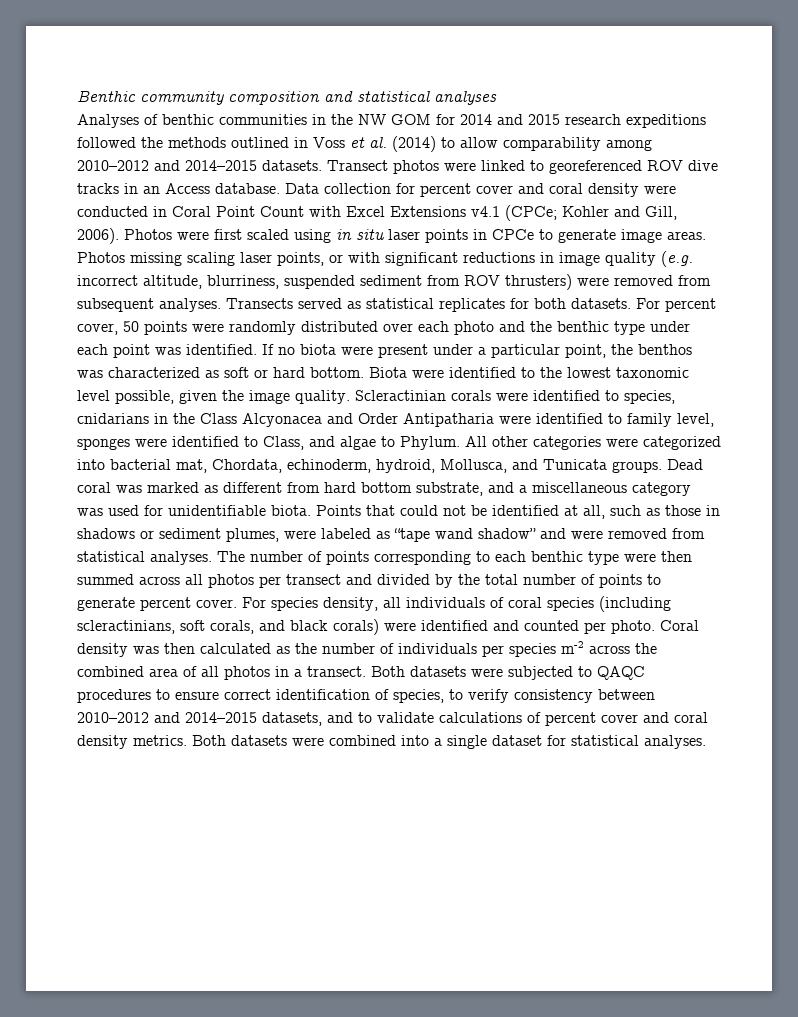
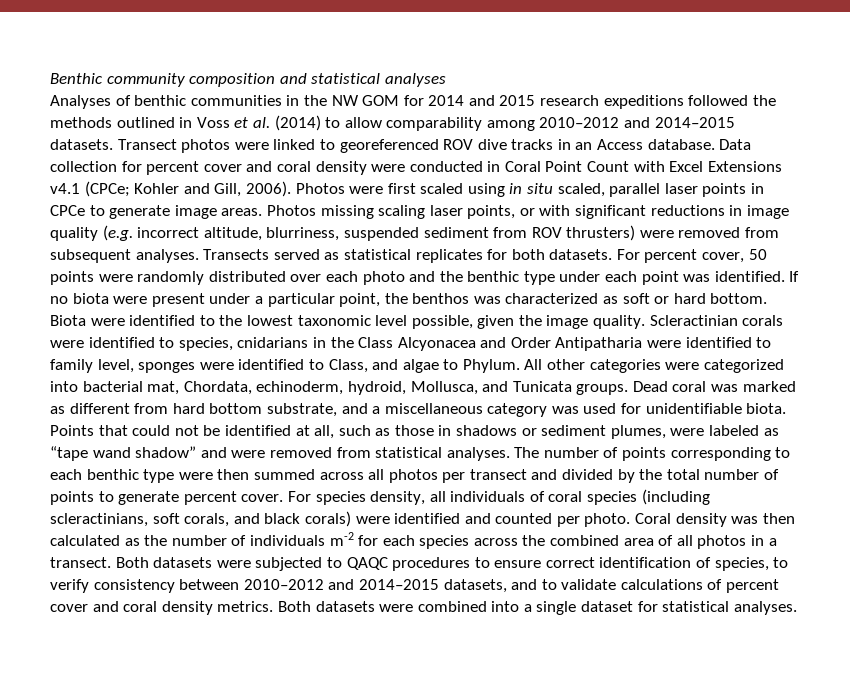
- Photos were first scaled using in situ laser points in CPCe to generate image areas.
+ Photos were first scaled using in situ scaled, parallel laser points in CPCe to generate image areas.
- Coral density was then calculated as the number of individuals per species m-2 across the combined area of all photos in a transect.
+ Coral density was then calculated as the number of individuals m-2 for each species across the combined area of all photos in a transect.

